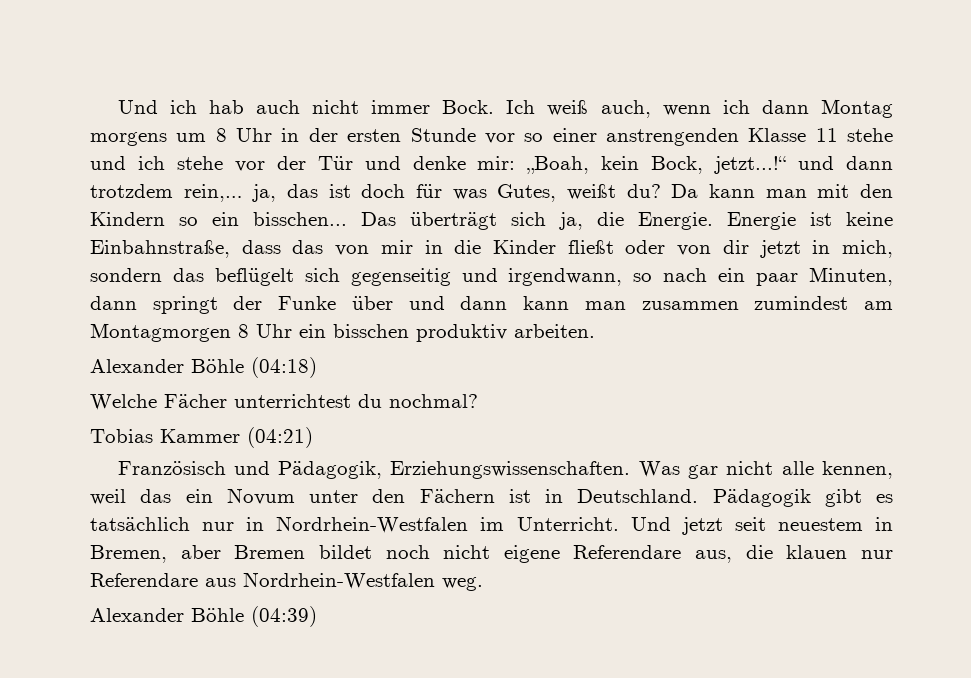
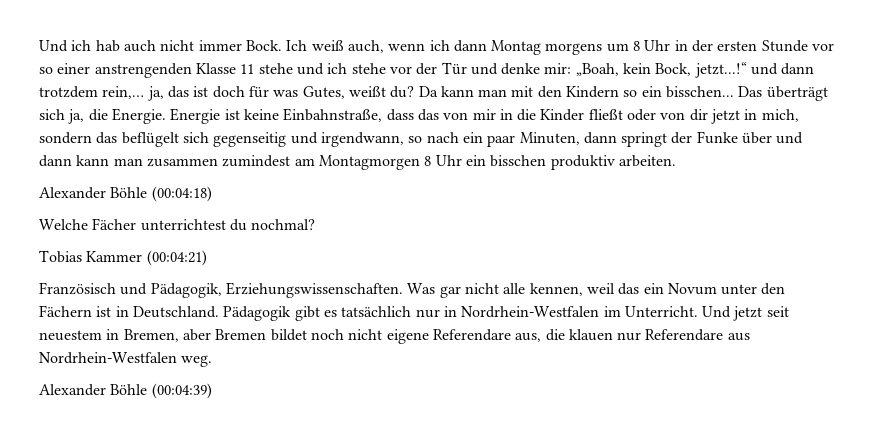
- Alexander Böhle (04:18)
+ Alexander Böhle (00:04:18)
- Tobias Kammer (04:21)
+ Tobias Kammer (00:04:21)
- Alexander Böhle (04:39)
+ Alexander Böhle (00:04:39)

